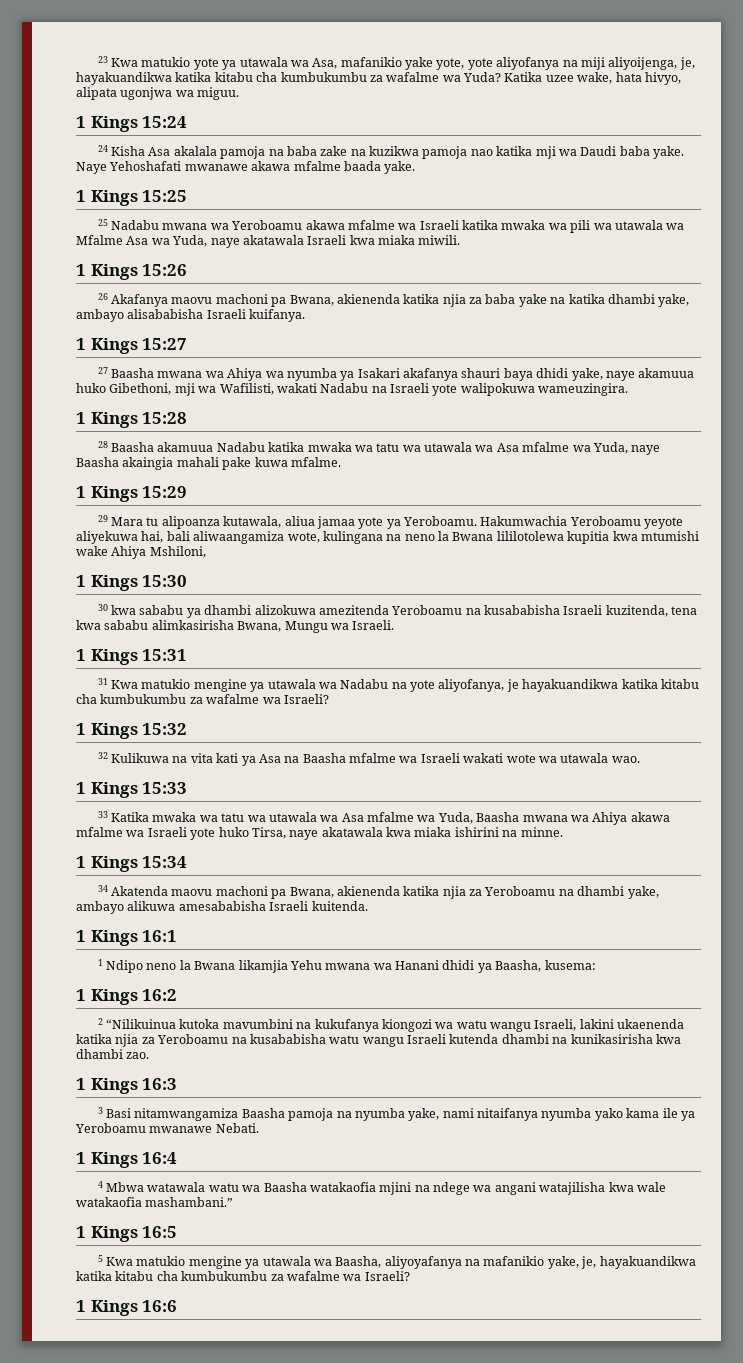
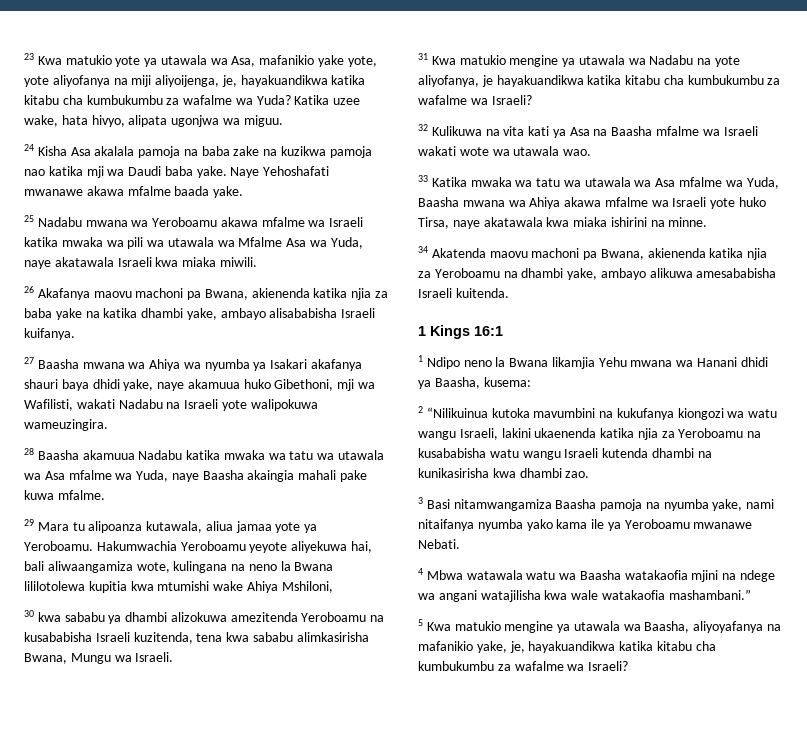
- 1 Kings 15:24
- 1 Kings 15:25
- 1 Kings 15:26
- 1 Kings 15:27
- 1 Kings 15:28
- 1 Kings 15:29
- 1 Kings 15:30
- 1 Kings 15:31
- 1 Kings 15:32
- 1 Kings 15:33
- 1 Kings 15:34
- 1 Kings 16:2
- 1 Kings 16:3
- 1 Kings 16:4
- 1 Kings 16:5
- 1 Kings 16:6

